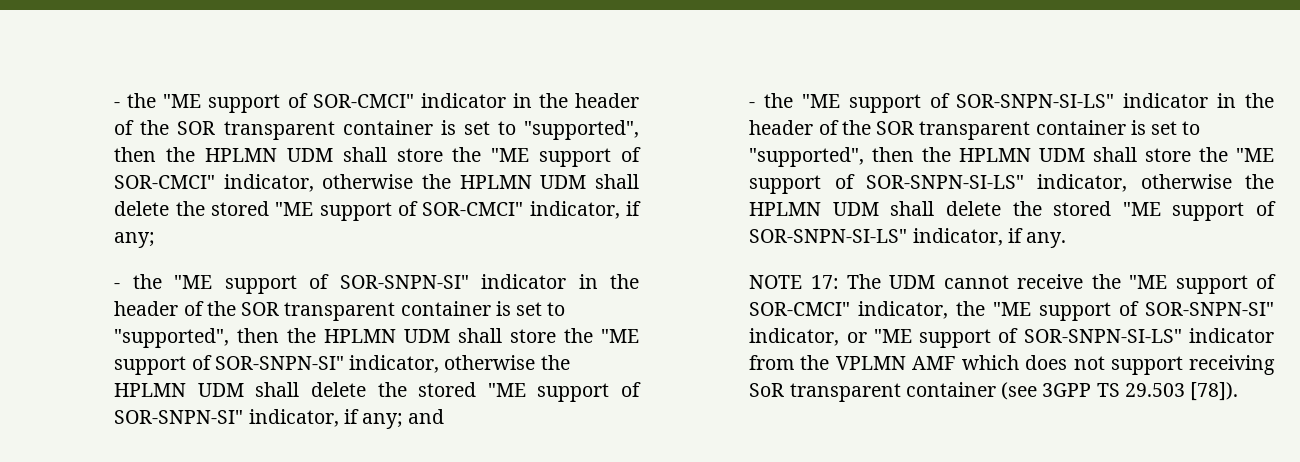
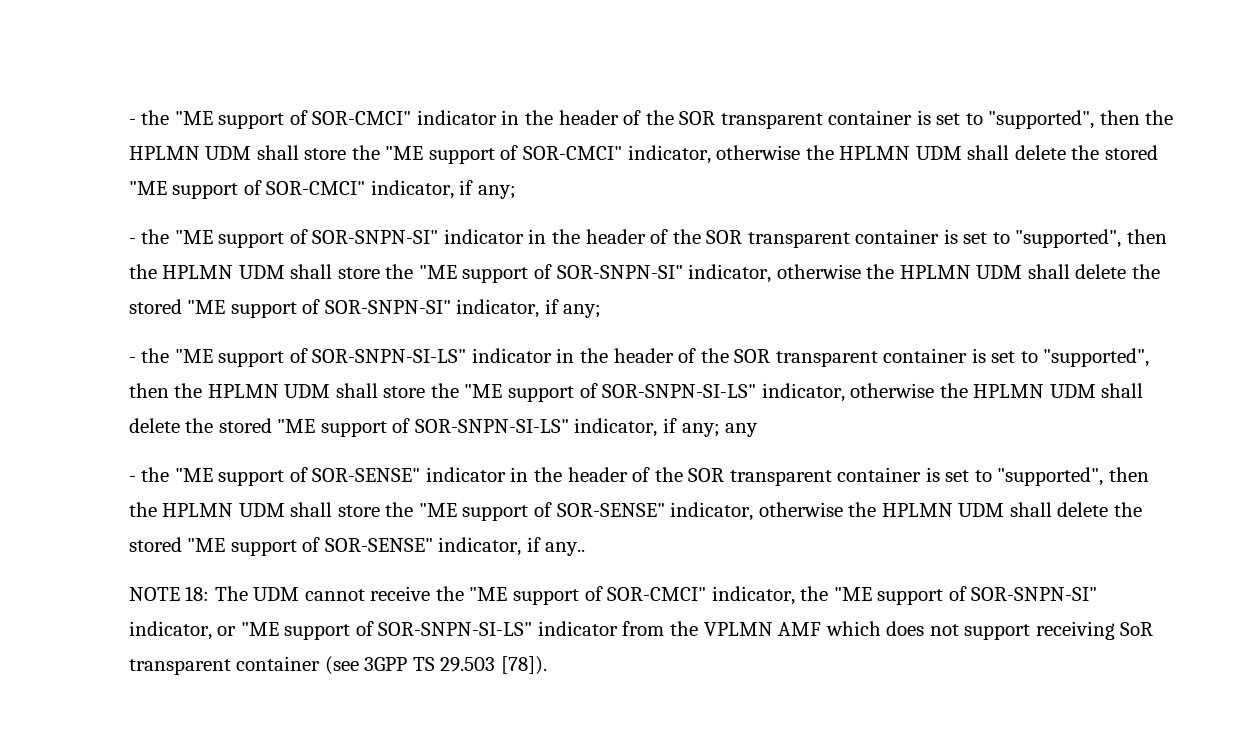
- - the "ME support of SOR-SNPN-SI" indicator in the header of the SOR transparent container is set to "supported", then the HPLMN UDM shall store the "ME support of SOR-SNPN-SI" indicator, otherwise the HPLMN UDM shall delete the stored "ME support of SOR-SNPN-SI" indicator, if any; and
+ - the "ME support of SOR-SNPN-SI" indicator in the header of the SOR transparent container is set to "supported", then the HPLMN UDM shall store the "ME support of SOR-SNPN-SI" indicator, otherwise the HPLMN UDM shall delete the stored "ME support of SOR-SNPN-SI" indicator, if any;
- - the "ME support of SOR-SNPN-SI-LS" indicator in the header of the SOR transparent container is set to "supported", then the HPLMN UDM shall store the "ME support of SOR-SNPN-SI-LS" indicator, otherwise the HPLMN UDM shall delete the stored "ME support of SOR-SNPN-SI-LS" indicator, if any.
+ - the "ME support of SOR-SNPN-SI-LS" indicator in the header of the SOR transparent container is set to "supported", then the HPLMN UDM shall store the "ME support of SOR-SNPN-SI-LS" indicator, otherwise the HPLMN UDM shall delete the stored "ME support of SOR-SNPN-SI-LS" indicator, if any; any
+ - the "ME support of SOR-SENSE" indicator in the header of the SOR transparent container is set to "supported", then the HPLMN UDM shall store the "ME support of SOR-SENSE" indicator, otherwise the HPLMN UDM shall delete the stored "ME support of SOR-SENSE" indicator, if any..
- NOTE 17: The UDM cannot receive the "ME support of SOR-CMCI" indicator, the "ME support of SOR-SNPN-SI" indicator, or "ME support of SOR-SNPN-SI-LS" indicator from the VPLMN AMF which does not support receiving SoR transparent container (see 3GPP TS 29.503 [78]).
+ NOTE 18: The UDM cannot receive the "ME support of SOR-CMCI" indicator, the "ME support of SOR-SNPN-SI" indicator, or "ME support of SOR-SNPN-SI-LS" indicator from the VPLMN AMF which does not support receiving SoR transparent container (see 3GPP TS 29.503 [78]).

